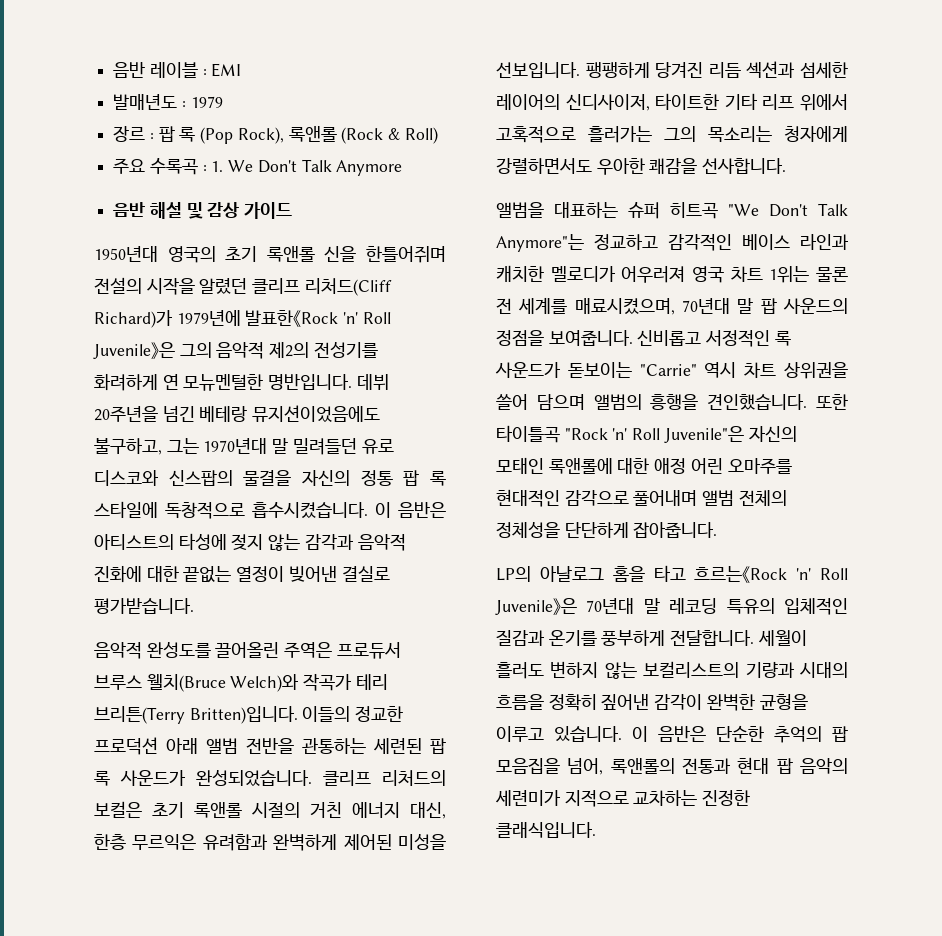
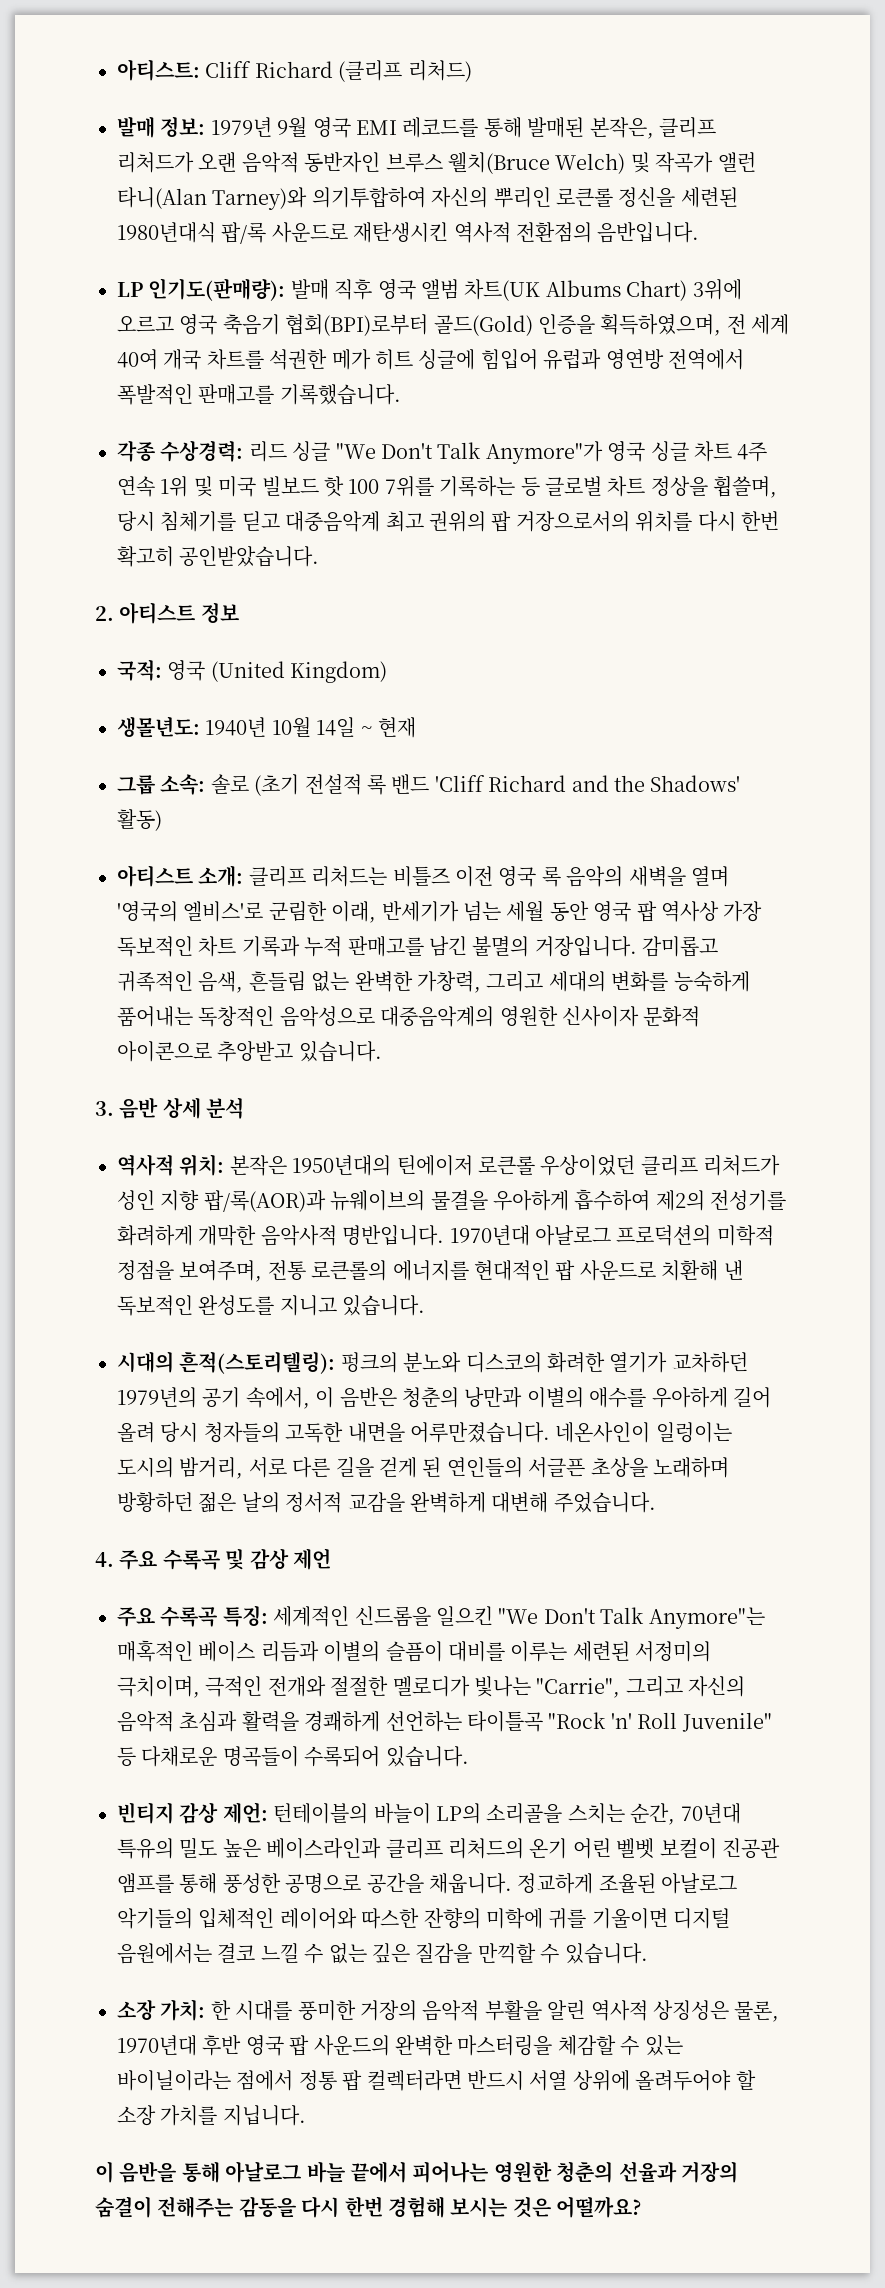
- 음반 레이블 : EMI
- 발매년도 : 1979
- 장르 : 팝 록 (Pop Rock), 록앤롤 (Rock & Roll)
- 주요 수록곡 : 1. We Don't Talk Anymore
- 음반 해설 및 감상 가이드
- 1950년대 영국의 초기 록앤롤 신을 한틀어쥐며 전설의 시작을 알렸던 클리프 리처드(Cliff Richard)가 1979년에 발표한《Rock 'n' Roll Juvenile》은 그의 음악적 제2의 전성기를 화려하게 연 모뉴멘털한 명반입니다. 데뷔 20주년을 넘긴 베테랑 뮤지션이었음에도 불구하고, 그는 1970년대 말 밀려들던 유로 디스코와 신스팝의 물결을 자신의 정통 팝 록 스타일에 독창적으로 흡수시켰습니다. 이 음반은 아티스트의 타성에 젖지 않는 감각과 음악적 진화에 대한 끝없는 열정이 빚어낸 결실로 평가받습니다.
- 음악적 완성도를 끌어올린 주역은 프로듀서 브루스 웰치(Bruce Welch)와 작곡가 테리 브리튼(Terry Britten)입니다. 이들의 정교한 프로덕션 아래 앨범 전반을 관통하는 세련된 팝 록 사운드가 완성되었습니다. 클리프 리처드의 보컬은 초기 록앤롤 시절의 거친 에너지 대신, 한층 무르익은 유려함과 완벽하게 제어된 미성을 선보입니다. 팽팽하게 당겨진 리듬 섹션과 섬세한 레이어의 신디사이저, 타이트한 기타 리프 위에서 고혹적으로 흘러가는 그의 목소리는 청자에게 강렬하면서도 우아한 쾌감을 선사합니다.
- 앨범을 대표하는 슈퍼 히트곡 "We Don't Talk Anymore"는 정교하고 감각적인 베이스 라인과 캐치한 멜로디가 어우러져 영국 차트 1위는 물론 전 세계를 매료시켰으며, 70년대 말 팝 사운드의 정점을 보여줍니다. 신비롭고 서정적인 록 사운드가 돋보이는 "Carrie" 역시 차트 상위권을 쓸어 담으며 앨범의 흥행을 견인했습니다. 또한 타이틀곡 "Rock 'n' Roll Juvenile"은 자신의 모태인 록앤롤에 대한 애정 어린 오마주를 현대적인 감각으로 풀어내며 앨범 전체의 정체성을 단단하게 잡아줍니다.
- LP의 아날로그 홈을 타고 흐르는《Rock 'n' Roll Juvenile》은 70년대 말 레코딩 특유의 입체적인 질감과 온기를 풍부하게 전달합니다. 세월이 흘러도 변하지 않는 보컬리스트의 기량과 시대의 흐름을 정확히 짚어낸 감각이 완벽한 균형을 이루고 있습니다. 이 음반은 단순한 추억의 팝 모음집을 넘어, 록앤롤의 전통과 현대 팝 음악의 세련미가 지적으로 교차하는 진정한 클래식입니다.
+ 아티스트: Cliff Richard (클리프 리처드)
+ 발매 정보: 1979년 9월 영국 EMI 레코드를 통해 발매된 본작은, 클리프 리처드가 오랜 음악적 동반자인 브루스 웰치(Bruce Welch) 및 작곡가 앨런 타니(Alan Tarney)와 의기투합하여 자신의 뿌리인 로큰롤 정신을 세련된 1980년대식 팝/록 사운드로 재탄생시킨 역사적 전환점의 음반입니다.
+ LP 인기도(판매량): 발매 직후 영국 앨범 차트(UK Albums Chart) 3위에 오르고 영국 축음기 협회(BPI)로부터 골드(Gold) 인증을 획득하였으며, 전 세계 40여 개국 차트를 석권한 메가 히트 싱글에 힘입어 유럽과 영연방 전역에서 폭발적인 판매고를 기록했습니다.
+ 각종 수상경력: 리드 싱글 "We Don't Talk Anymore"가 영국 싱글 차트 4주 연속 1위 및 미국 빌보드 핫 100 7위를 기록하는 등 글로벌 차트 정상을 휩쓸며, 당시 침체기를 딛고 대중음악계 최고 권위의 팝 거장으로서의 위치를 다시 한번 확고히 공인받았습니다.
+ 2. 아티스트 정보
+ 국적: 영국 (United Kingdom)
+ 생몰년도: 1940년 10월 14일 ~ 현재
+ 그룹 소속: 솔로 (초기 전설적 록 밴드 'Cliff Richard and the Shadows' 활동)
+ 아티스트 소개: 클리프 리처드는 비틀즈 이전 영국 록 음악의 새벽을 열며 '영국의 엘비스'로 군림한 이래, 반세기가 넘는 세월 동안 영국 팝 역사상 가장 독보적인 차트 기록과 누적 판매고를 남긴 불멸의 거장입니다. 감미롭고 귀족적인 음색, 흔들림 없는 완벽한 가창력, 그리고 세대의 변화를 능숙하게 품어내는 독창적인 음악성으로 대중음악계의 영원한 신사이자 문화적 아이콘으로 추앙받고 있습니다.
+ 3. 음반 상세 분석
+ 역사적 위치: 본작은 1950년대의 틴에이저 로큰롤 우상이었던 클리프 리처드가 성인 지향 팝/록(AOR)과 뉴웨이브의 물결을 우아하게 흡수하여 제2의 전성기를 화려하게 개막한 음악사적 명반입니다. 1970년대 아날로그 프로덕션의 미학적 정점을 보여주며, 전통 로큰롤의 에너지를 현대적인 팝 사운드로 치환해 낸 독보적인 완성도를 지니고 있습니다.
+ 시대의 흔적(스토리텔링): 펑크의 분노와 디스코의 화려한 열기가 교차하던 1979년의 공기 속에서, 이 음반은 청춘의 낭만과 이별의 애수를 우아하게 길어 올려 당시 청자들의 고독한 내면을 어루만졌습니다. 네온사인이 일렁이는 도시의 밤거리, 서로 다른 길을 걷게 된 연인들의 서글픈 초상을 노래하며 방황하던 젊은 날의 정서적 교감을 완벽하게 대변해 주었습니다.
+ 4. 주요 수록곡 및 감상 제언
+ 주요 수록곡 특징: 세계적인 신드롬을 일으킨 "We Don't Talk Anymore"는 매혹적인 베이스 리듬과 이별의 슬픔이 대비를 이루는 세련된 서정미의 극치이며, 극적인 전개와 절절한 멜로디가 빛나는 "Carrie", 그리고 자신의 음악적 초심과 활력을 경쾌하게 선언하는 타이틀곡 "Rock 'n' Roll Juvenile" 등 다채로운 명곡들이 수록되어 있습니다.
+ 빈티지 감상 제언: 턴테이블의 바늘이 LP의 소리골을 스치는 순간, 70년대 특유의 밀도 높은 베이스라인과 클리프 리처드의 온기 어린 벨벳 보컬이 진공관 앰프를 통해 풍성한 공명으로 공간을 채웁니다. 정교하게 조율된 아날로그 악기들의 입체적인 레이어와 따스한 잔향의 미학에 귀를 기울이면 디지털 음원에서는 결코 느낄 수 없는 깊은 질감을 만끽할 수 있습니다.
+ 소장 가치: 한 시대를 풍미한 거장의 음악적 부활을 알린 역사적 상징성은 물론, 1970년대 후반 영국 팝 사운드의 완벽한 마스터링을 체감할 수 있는 바이닐이라는 점에서 정통 팝 컬렉터라면 반드시 서열 상위에 올려두어야 할 소장 가치를 지닙니다.
+ 이 음반을 통해 아날로그 바늘 끝에서 피어나는 영원한 청춘의 선율과 거장의 숨결이 전해주는 감동을 다시 한번 경험해 보시는 것은 어떨까요?

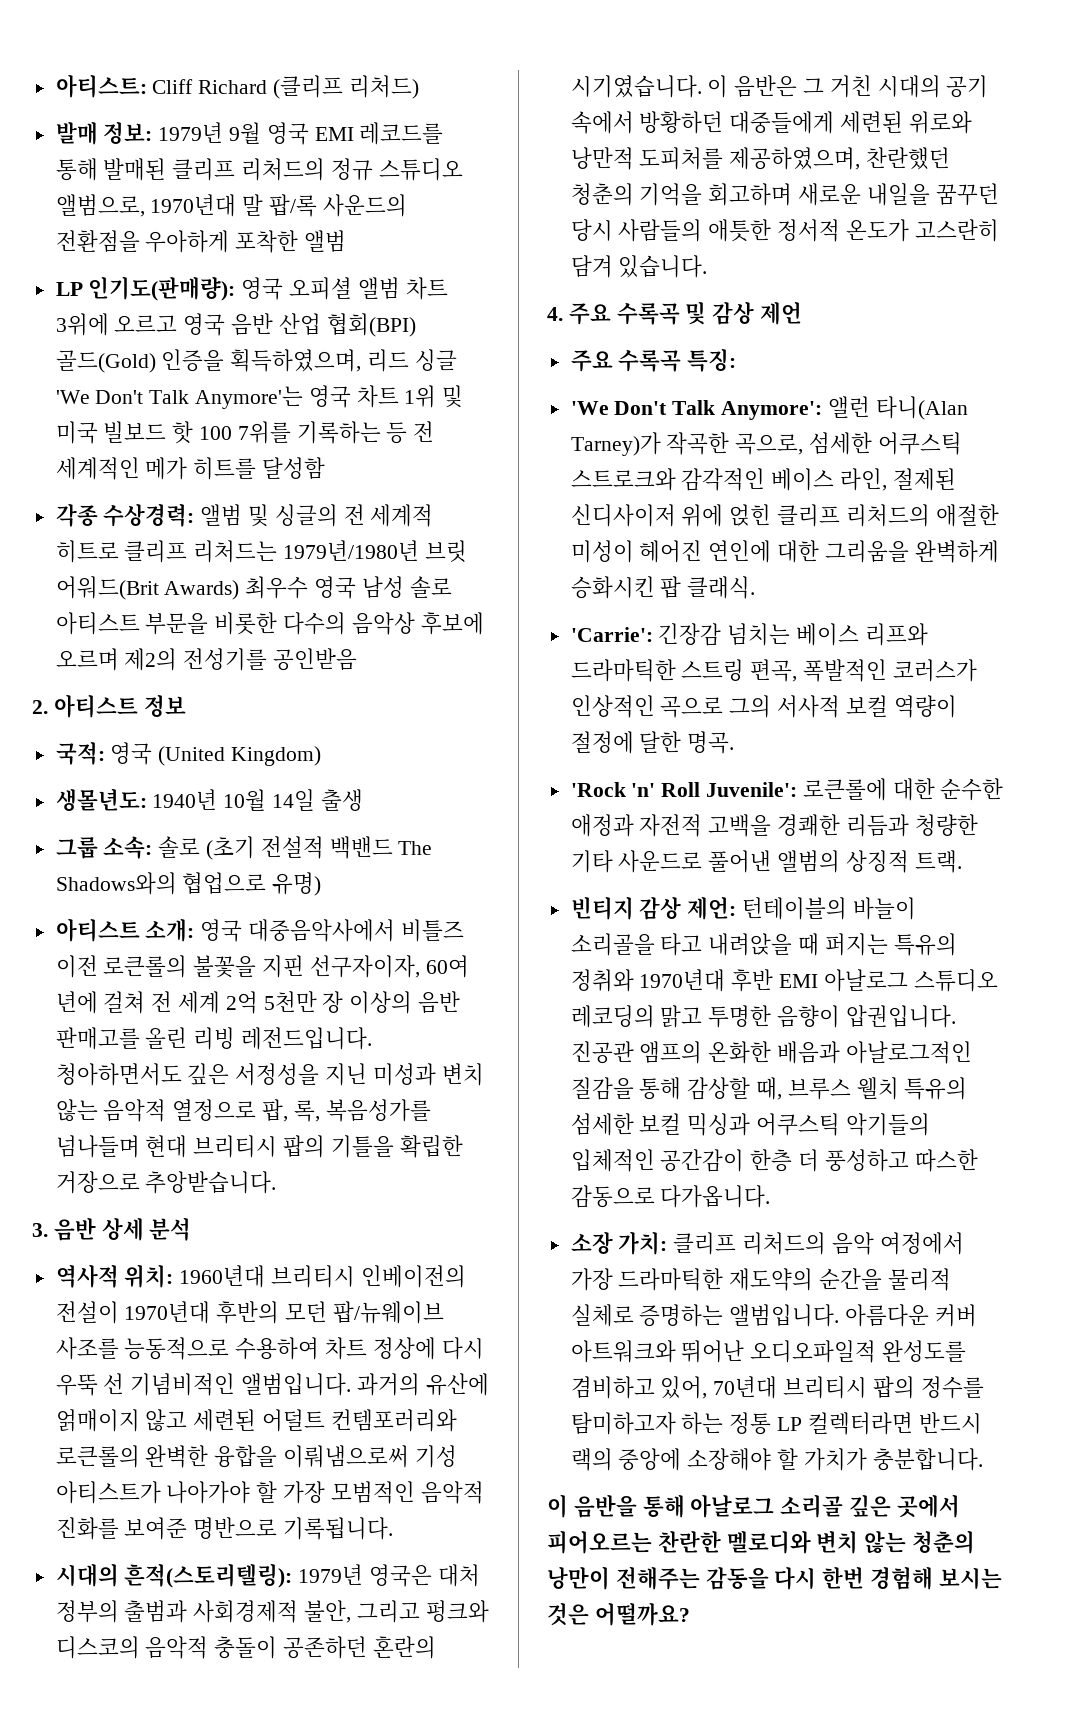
- 발매 정보: 1979년 9월 영국 EMI 레코드를 통해 발매된 본작은, 클리프 리처드가 오랜 음악적 동반자인 브루스 웰치(Bruce Welch) 및 작곡가 앨런 타니(Alan Tarney)와 의기투합하여 자신의 뿌리인 로큰롤 정신을 세련된 1980년대식 팝/록 사운드로 재탄생시킨 역사적 전환점의 음반입니다.
- LP 인기도(판매량): 발매 직후 영국 앨범 차트(UK Albums Chart) 3위에 오르고 영국 축음기 협회(BPI)로부터 골드(Gold) 인증을 획득하였으며, 전 세계 40여 개국 차트를 석권한 메가 히트 싱글에 힘입어 유럽과 영연방 전역에서 폭발적인 판매고를 기록했습니다.
- 각종 수상경력: 리드 싱글 "We Don't Talk Anymore"가 영국 싱글 차트 4주 연속 1위 및 미국 빌보드 핫 100 7위를 기록하는 등 글로벌 차트 정상을 휩쓸며, 당시 침체기를 딛고 대중음악계 최고 권위의 팝 거장으로서의 위치를 다시 한번 확고히 공인받았습니다.
+ 발매 정보: 1979년 9월 영국 EMI 레코드를 통해 발매된 클리프 리처드의 정규 스튜디오 앨범으로, 1970년대 말 팝/록 사운드의 전환점을 우아하게 포착한 앨범
+ LP 인기도(판매량): 영국 오피셜 앨범 차트 3위에 오르고 영국 음반 산업 협회(BPI) 골드(Gold) 인증을 획득하였으며, 리드 싱글 'We Don't Talk Anymore'는 영국 차트 1위 및 미국 빌보드 핫 100 7위를 기록하는 등 전 세계적인 메가 히트를 달성함
+ 각종 수상경력: 앨범 및 싱글의 전 세계적 히트로 클리프 리처드는 1979년/1980년 브릿 어워드(Brit Awards) 최우수 영국 남성 솔로 아티스트 부문을 비롯한 다수의 음악상 후보에 오르며 제2의 전성기를 공인받음
- 생몰년도: 1940년 10월 14일 ~ 현재
+ 생몰년도: 1940년 10월 14일 출생
- 그룹 소속: 솔로 (초기 전설적 록 밴드 'Cliff Richard and the Shadows' 활동)
- 아티스트 소개: 클리프 리처드는 비틀즈 이전 영국 록 음악의 새벽을 열며 '영국의 엘비스'로 군림한 이래, 반세기가 넘는 세월 동안 영국 팝 역사상 가장 독보적인 차트 기록과 누적 판매고를 남긴 불멸의 거장입니다. 감미롭고 귀족적인 음색, 흔들림 없는 완벽한 가창력, 그리고 세대의 변화를 능숙하게 품어내는 독창적인 음악성으로 대중음악계의 영원한 신사이자 문화적 아이콘으로 추앙받고 있습니다.
+ 그룹 소속: 솔로 (초기 전설적 백밴드 The Shadows와의 협업으로 유명)
+ 아티스트 소개: 영국 대중음악사에서 비틀즈 이전 로큰롤의 불꽃을 지핀 선구자이자, 60여 년에 걸쳐 전 세계 2억 5천만 장 이상의 음반 판매고를 올린 리빙 레전드입니다. 청아하면서도 깊은 서정성을 지닌 미성과 변치 않는 음악적 열정으로 팝, 록, 복음성가를 넘나들며 현대 브리티시 팝의 기틀을 확립한 거장으로 추앙받습니다.
- 역사적 위치: 본작은 1950년대의 틴에이저 로큰롤 우상이었던 클리프 리처드가 성인 지향 팝/록(AOR)과 뉴웨이브의 물결을 우아하게 흡수하여 제2의 전성기를 화려하게 개막한 음악사적 명반입니다. 1970년대 아날로그 프로덕션의 미학적 정점을 보여주며, 전통 로큰롤의 에너지를 현대적인 팝 사운드로 치환해 낸 독보적인 완성도를 지니고 있습니다.
- 시대의 흔적(스토리텔링): 펑크의 분노와 디스코의 화려한 열기가 교차하던 1979년의 공기 속에서, 이 음반은 청춘의 낭만과 이별의 애수를 우아하게 길어 올려 당시 청자들의 고독한 내면을 어루만졌습니다. 네온사인이 일렁이는 도시의 밤거리, 서로 다른 길을 걷게 된 연인들의 서글픈 초상을 노래하며 방황하던 젊은 날의 정서적 교감을 완벽하게 대변해 주었습니다.
+ 역사적 위치: 1960년대 브리티시 인베이전의 전설이 1970년대 후반의 모던 팝/뉴웨이브 사조를 능동적으로 수용하여 차트 정상에 다시 우뚝 선 기념비적인 앨범입니다. 과거의 유산에 얽매이지 않고 세련된 어덜트 컨템포러리와 로큰롤의 완벽한 융합을 이뤄냄으로써 기성 아티스트가 나아가야 할 가장 모범적인 음악적 진화를 보여준 명반으로 기록됩니다.
+ 시대의 흔적(스토리텔링): 1979년 영국은 대처 정부의 출범과 사회경제적 불안, 그리고 펑크와 디스코의 음악적 충돌이 공존하던 혼란의 시기였습니다. 이 음반은 그 거친 시대의 공기 속에서 방황하던 대중들에게 세련된 위로와 낭만적 도피처를 제공하였으며, 찬란했던 청춘의 기억을 회고하며 새로운 내일을 꿈꾸던 당시 사람들의 애틋한 정서적 온도가 고스란히 담겨 있습니다.
- 주요 수록곡 특징: 세계적인 신드롬을 일으킨 "We Don't Talk Anymore"는 매혹적인 베이스 리듬과 이별의 슬픔이 대비를 이루는 세련된 서정미의 극치이며, 극적인 전개와 절절한 멜로디가 빛나는 "Carrie", 그리고 자신의 음악적 초심과 활력을 경쾌하게 선언하는 타이틀곡 "Rock 'n' Roll Juvenile" 등 다채로운 명곡들이 수록되어 있습니다.
+ 주요 수록곡 특징:
+ 'We Don't Talk Anymore': 앨런 타니(Alan Tarney)가 작곡한 곡으로, 섬세한 어쿠스틱 스트로크와 감각적인 베이스 라인, 절제된 신디사이저 위에 얹힌 클리프 리처드의 애절한 미성이 헤어진 연인에 대한 그리움을 완벽하게 승화시킨 팝 클래식.
+ 'Carrie': 긴장감 넘치는 베이스 리프와 드라마틱한 스트링 편곡, 폭발적인 코러스가 인상적인 곡으로 그의 서사적 보컬 역량이 절정에 달한 명곡.
+ 'Rock 'n' Roll Juvenile': 로큰롤에 대한 순수한 애정과 자전적 고백을 경쾌한 리듬과 청량한 기타 사운드로 풀어낸 앨범의 상징적 트랙.
- 빈티지 감상 제언: 턴테이블의 바늘이 LP의 소리골을 스치는 순간, 70년대 특유의 밀도 높은 베이스라인과 클리프 리처드의 온기 어린 벨벳 보컬이 진공관 앰프를 통해 풍성한 공명으로 공간을 채웁니다. 정교하게 조율된 아날로그 악기들의 입체적인 레이어와 따스한 잔향의 미학에 귀를 기울이면 디지털 음원에서는 결코 느낄 수 없는 깊은 질감을 만끽할 수 있습니다.
- 소장 가치: 한 시대를 풍미한 거장의 음악적 부활을 알린 역사적 상징성은 물론, 1970년대 후반 영국 팝 사운드의 완벽한 마스터링을 체감할 수 있는 바이닐이라는 점에서 정통 팝 컬렉터라면 반드시 서열 상위에 올려두어야 할 소장 가치를 지닙니다.
- 이 음반을 통해 아날로그 바늘 끝에서 피어나는 영원한 청춘의 선율과 거장의 숨결이 전해주는 감동을 다시 한번 경험해 보시는 것은 어떨까요?
+ 빈티지 감상 제언: 턴테이블의 바늘이 소리골을 타고 내려앉을 때 퍼지는 특유의 정취와 1970년대 후반 EMI 아날로그 스튜디오 레코딩의 맑고 투명한 음향이 압권입니다. 진공관 앰프의 온화한 배음과 아날로그적인 질감을 통해 감상할 때, 브루스 웰치 특유의 섬세한 보컬 믹싱과 어쿠스틱 악기들의 입체적인 공간감이 한층 더 풍성하고 따스한 감동으로 다가옵니다.
+ 소장 가치: 클리프 리처드의 음악 여정에서 가장 드라마틱한 재도약의 순간을 물리적 실체로 증명하는 앨범입니다. 아름다운 커버 아트워크와 뛰어난 오디오파일적 완성도를 겸비하고 있어, 70년대 브리티시 팝의 정수를 탐미하고자 하는 정통 LP 컬렉터라면 반드시 랙의 중앙에 소장해야 할 가치가 충분합니다.
+ 이 음반을 통해 아날로그 소리골 깊은 곳에서 피어오르는 찬란한 멜로디와 변치 않는 청춘의 낭만이 전해주는 감동을 다시 한번 경험해 보시는 것은 어떨까요?

